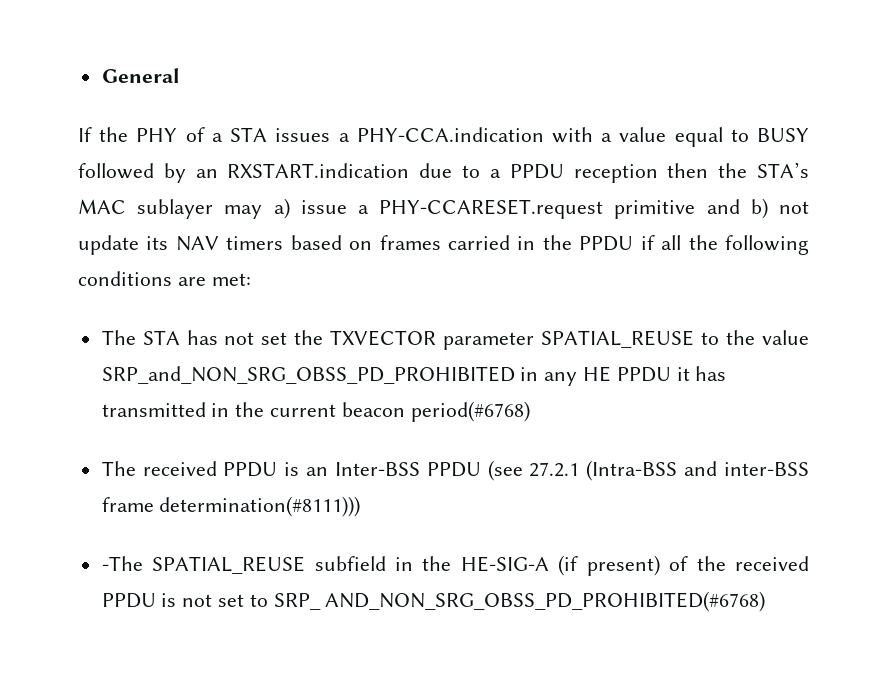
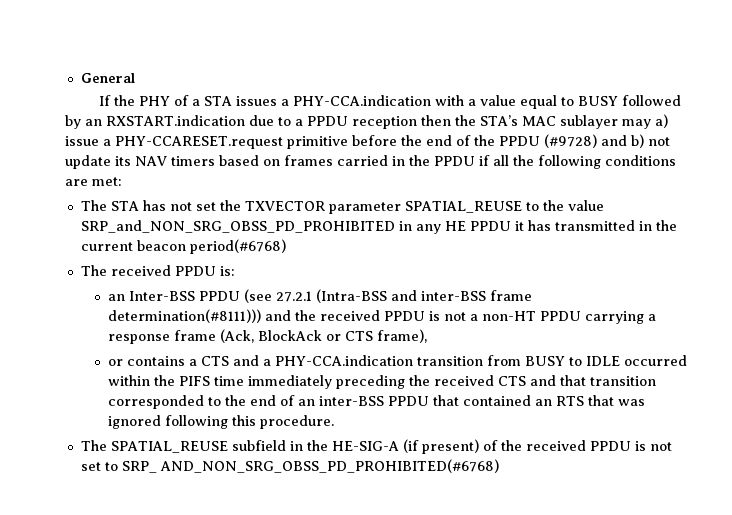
- If the PHY of a STA issues a PHY-CCA.indication with a value equal to BUSY followed by an RXSTART.indication due to a PPDU reception then the STA’s MAC sublayer may a) issue a PHY-CCARESET.request primitive and b) not update its NAV timers based on frames carried in the PPDU if all the following conditions are met:
+ If the PHY of a STA issues a PHY-CCA.indication with a value equal to BUSY followed by an RXSTART.indication due to a PPDU reception then the STA’s MAC sublayer may a) issue a PHY-CCARESET.request primitive before the end of the PPDU (#9728) and b) not update its NAV timers based on frames carried in the PPDU if all the following conditions are met:
- The received PPDU is an Inter-BSS PPDU (see 27.2.1 (Intra-BSS and inter-BSS frame determination(#8111)))
- -The SPATIAL_REUSE subfield in the HE-SIG-A (if present) of the received PPDU is not set to SRP_ AND_NON_SRG_OBSS_PD_PROHIBITED(#6768)
+ The received PPDU is:
+ an Inter-BSS PPDU (see 27.2.1 (Intra-BSS and inter-BSS frame determination(#8111))) and the received PPDU is not a non-HT PPDU carrying a response frame (Ack, BlockAck or CTS frame),
+ or contains a CTS and a PHY-CCA.indication transition from BUSY to IDLE occurred within the PIFS time immediately preceding the received CTS and that transition corresponded to the end of an inter-BSS PPDU that contained an RTS that was ignored following this procedure.
+ The SPATIAL_REUSE subfield in the HE-SIG-A (if present) of the received PPDU is not set to SRP_ AND_NON_SRG_OBSS_PD_PROHIBITED(#6768)

